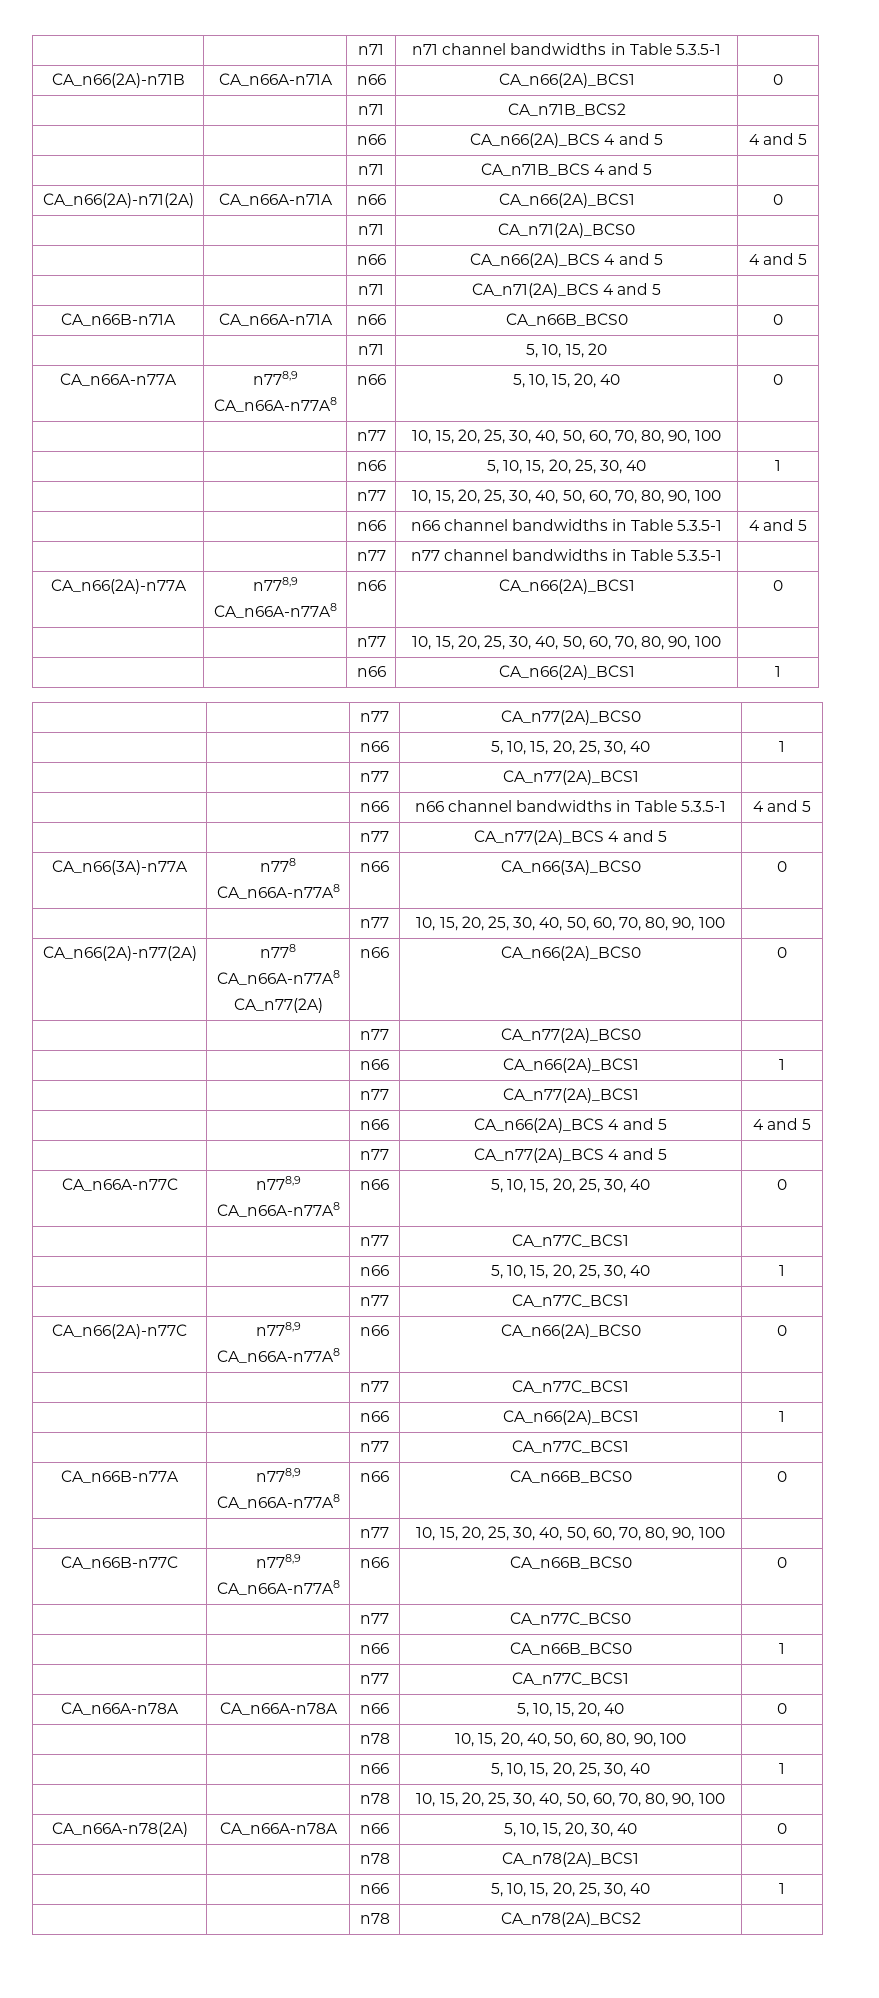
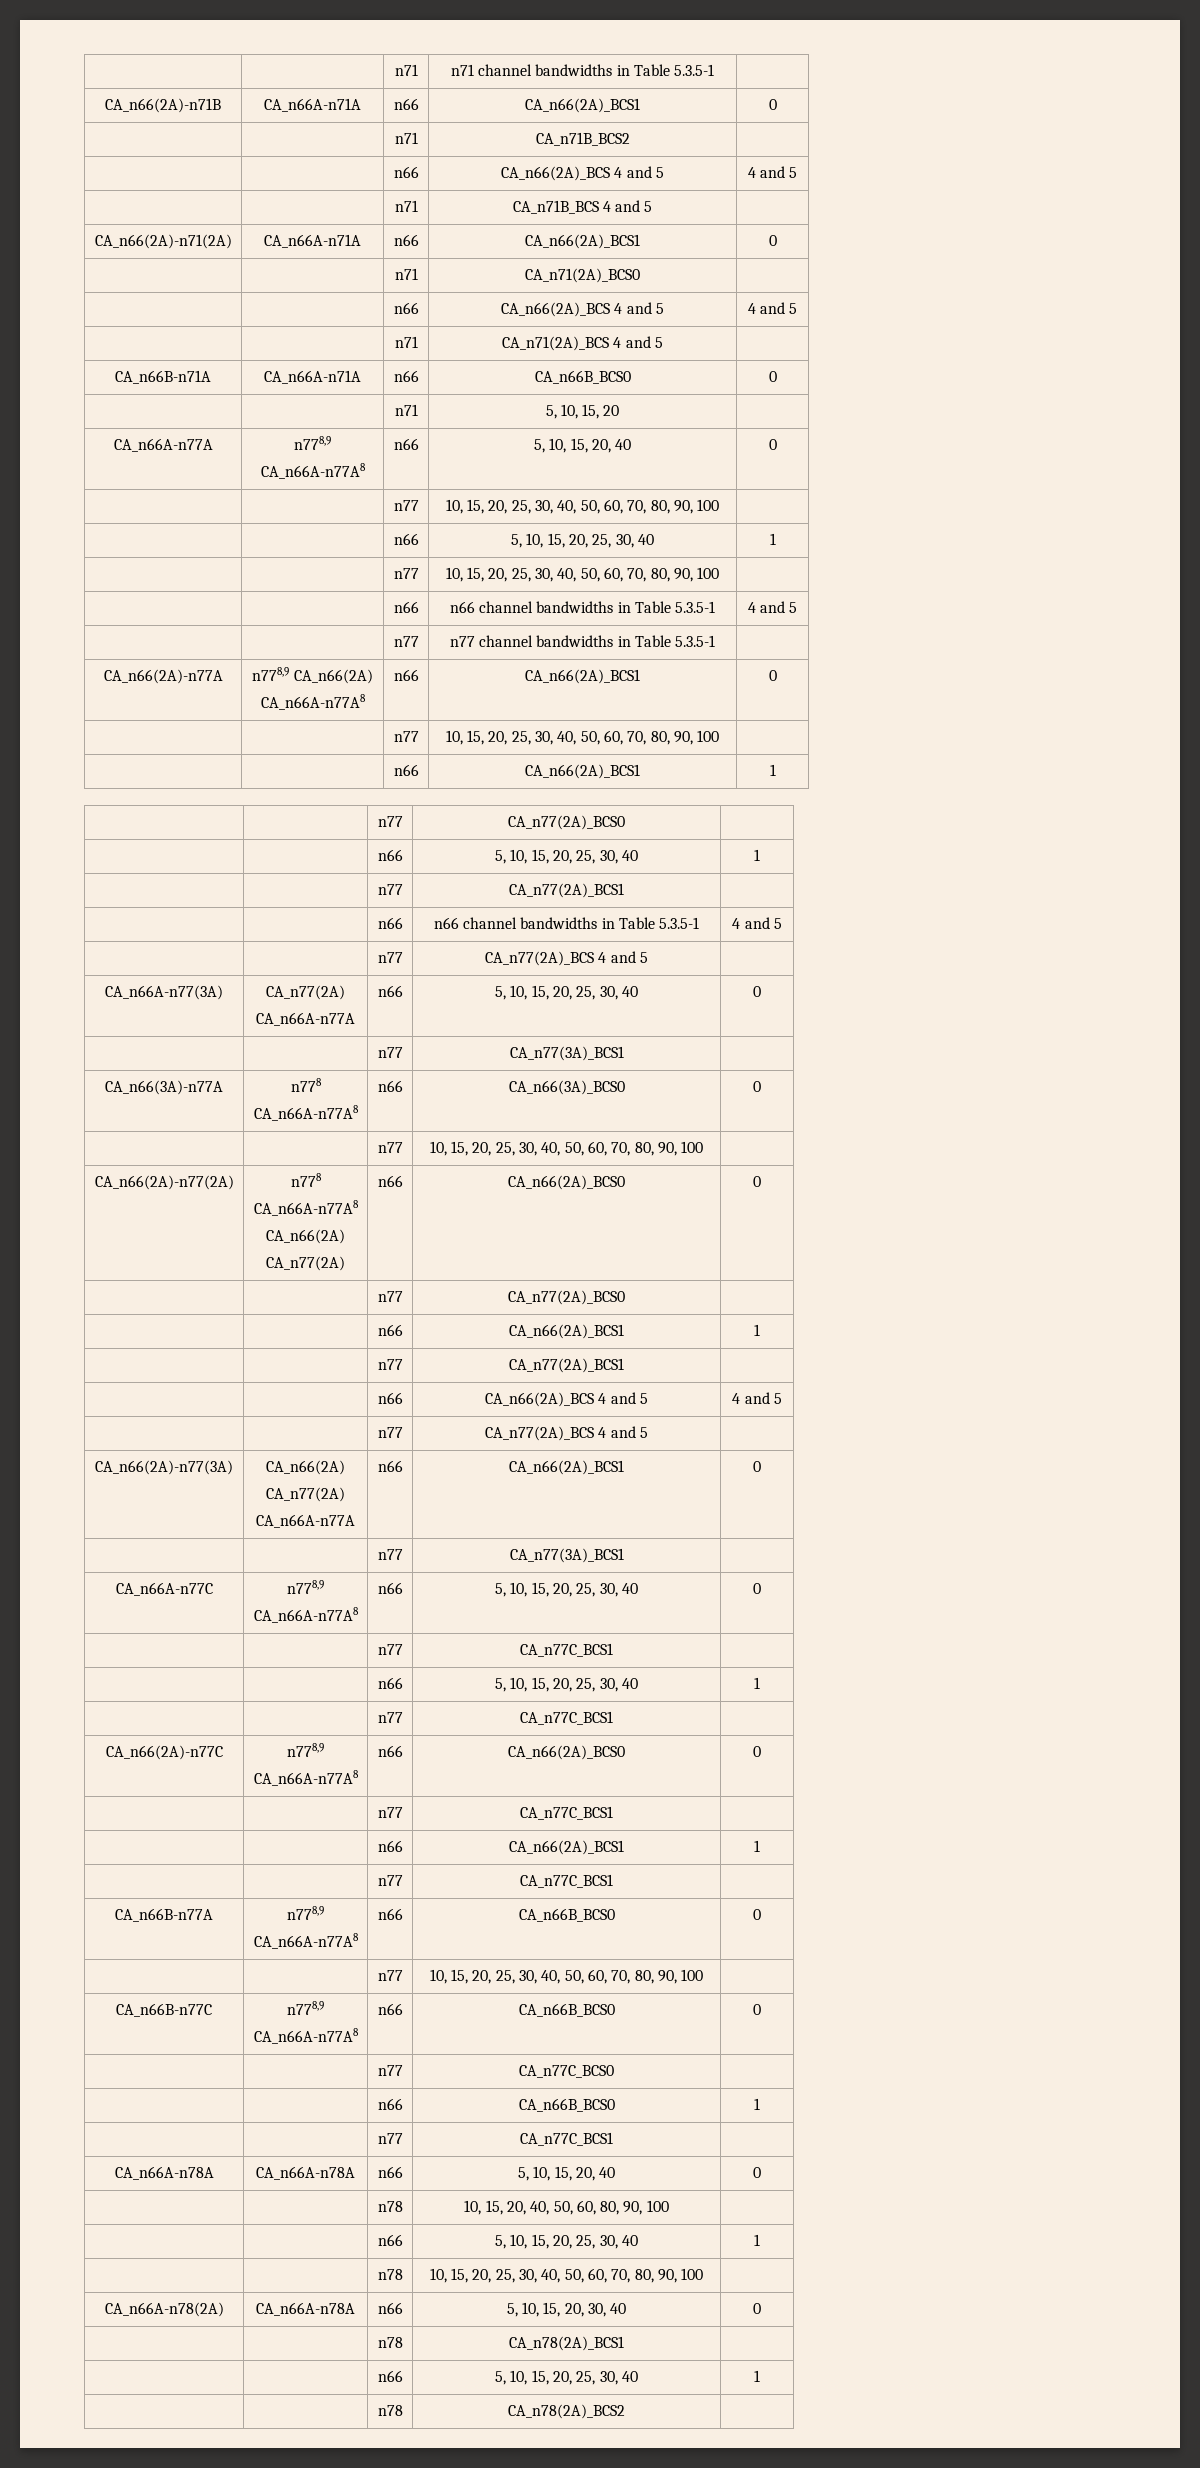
- CA_n66(2A)-n77A | n778,9
+ CA_n66(2A)-n77A | n778,9 CA_n66(2A)
+ CA_n66A-n77(3A) | CA_n77(2A)
+ CA_n66A-n77A | n66 | 5, 10, 15, 20, 25, 30, 40 | 0
+ | | n77 | CA_n77(3A)_BCS1 |
  CA_n66(2A)-n77(2A) | n778
  CA_n66A-n77A8
+ CA_n66(2A)
+ CA_n66(2A)-n77(3A) | CA_n66(2A)
+ CA_n77(2A)
+ CA_n66A-n77A | n66 | CA_n66(2A)_BCS1 | 0
+ | | n77 | CA_n77(3A)_BCS1 |

